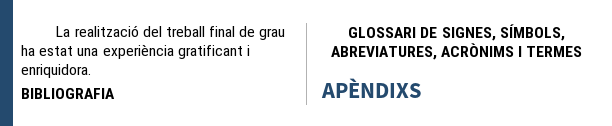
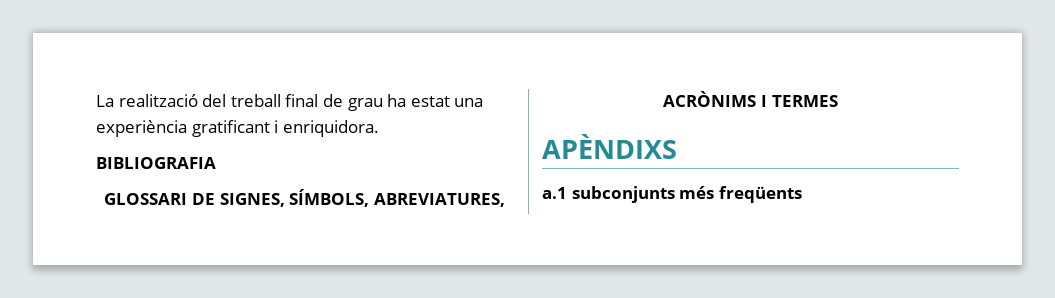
+ a.1 subconjunts més freqüents

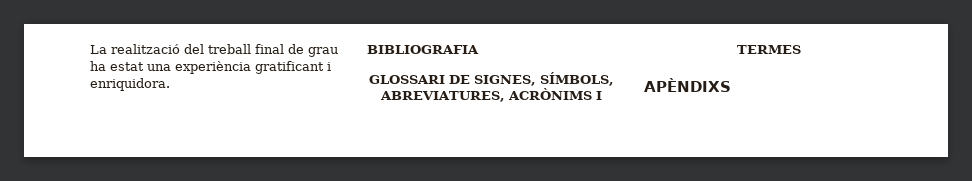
- a.1 subconjunts més freqüents

